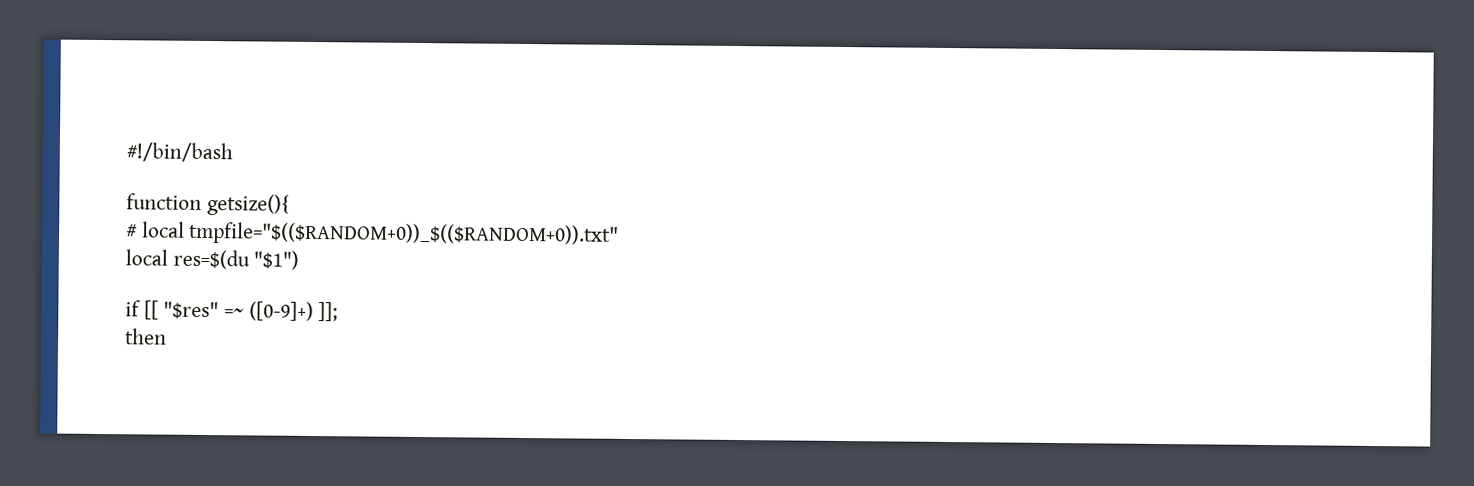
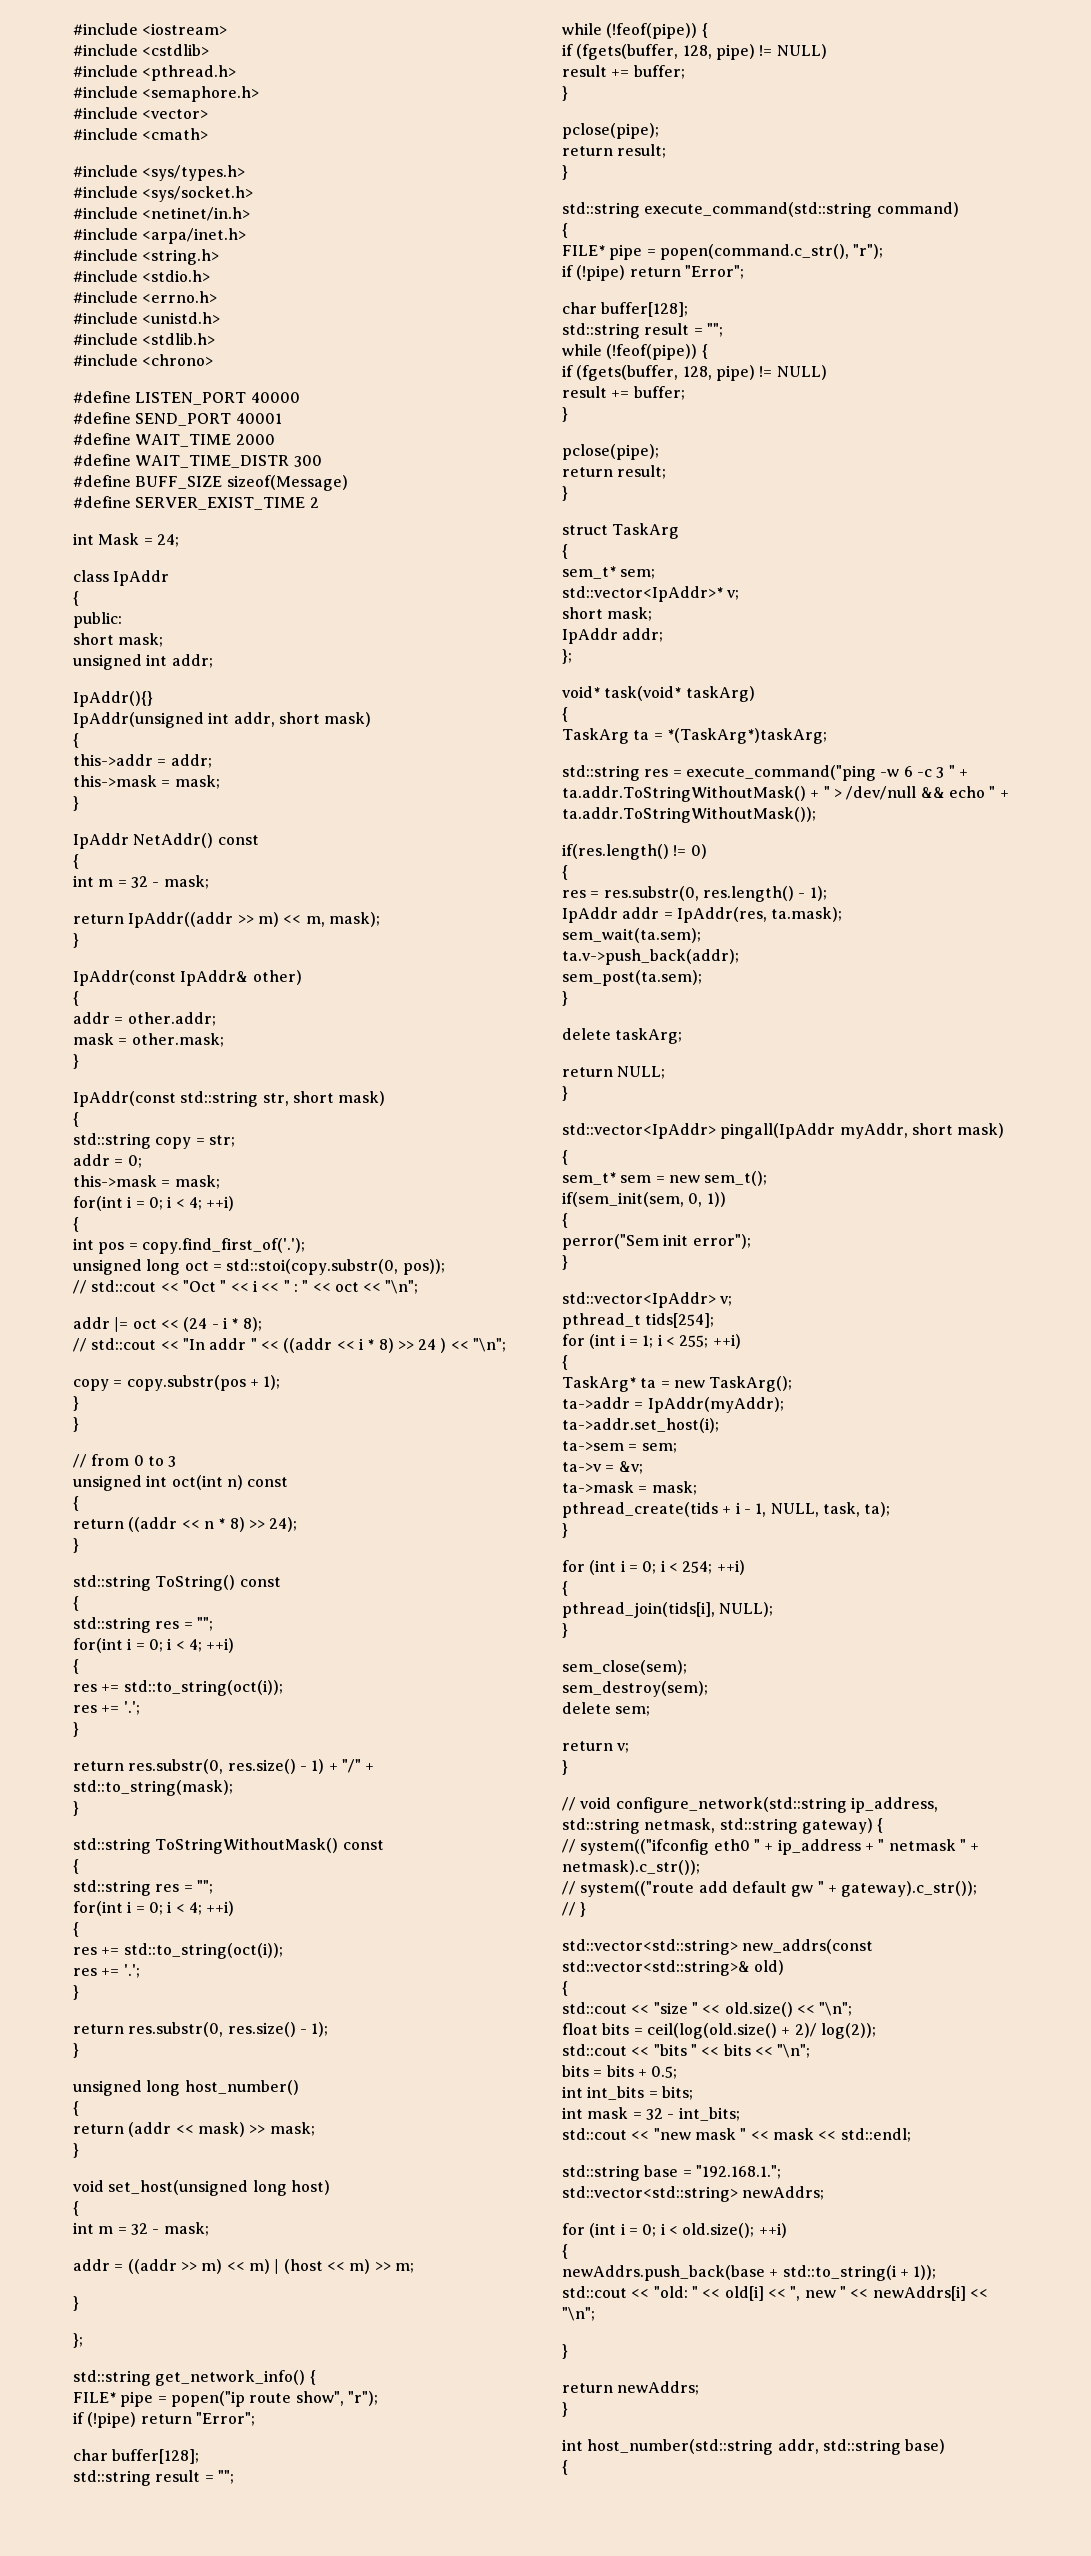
- #!/bin/bash
- function getsize(){
- # local tmpfile="$(($RANDOM+0))_$(($RANDOM+0)).txt"
- local res=$(du "$1")
- if [[ "$res" =~ ([0-9]+) ]];
- then
+ #include <iostream>
+ #include <cstdlib>
+ #include <pthread.h>
+ #include <semaphore.h>
+ #include <vector>
+ #include <cmath>
+ #include <sys/types.h>
+ #include <sys/socket.h>
+ #include <netinet/in.h>
+ #include <arpa/inet.h>
+ #include <string.h>
+ #include <stdio.h>
+ #include <errno.h>
+ #include <unistd.h>
+ #include <stdlib.h>
+ #include <chrono>
+ #define LISTEN_PORT 40000
+ #define SEND_PORT 40001
+ #define WAIT_TIME 2000
+ #define WAIT_TIME_DISTR 300
+ #define BUFF_SIZE sizeof(Message)
+ #define SERVER_EXIST_TIME 2
+ int Mask = 24;
+ class IpAddr
+ {
+ public:
+ short mask;
+ unsigned int addr;
+ IpAddr(){}
+ IpAddr(unsigned int addr, short mask)
+ {
+ this->addr = addr;
+ this->mask = mask;
+ }
+ IpAddr NetAddr() const
+ {
+ int m = 32 - mask;
+ return IpAddr((addr >> m) << m, mask);
+ }
+ IpAddr(const IpAddr& other)
+ {
+ addr = other.addr;
+ mask = other.mask;
+ }
+ IpAddr(const std::string str, short mask)
+ {
+ std::string copy = str;
+ addr = 0;
+ this->mask = mask;
+ for(int i = 0; i < 4; ++i)
+ {
+ int pos = copy.find_first_of('.');
+ unsigned long oct = std::stoi(copy.substr(0, pos));
+ // std::cout << "Oct " << i << " : " << oct << "\n";
+ addr |= oct << (24 - i * 8);
+ // std::cout << "In addr " << ((addr << i * 8) >> 24 ) << "\n";
+ copy = copy.substr(pos + 1);
+ }
+ }
+ // from 0 to 3
+ unsigned int oct(int n) const
+ {
+ return ((addr << n * 8) >> 24);
+ }
+ std::string ToString() const
+ {
+ std::string res = "";
+ for(int i = 0; i < 4; ++i)
+ {
+ res += std::to_string(oct(i));
+ res += '.';
+ }
+ return res.substr(0, res.size() - 1) + "/" + std::to_string(mask);
+ }
+ std::string ToStringWithoutMask() const
+ {
+ std::string res = "";
+ for(int i = 0; i < 4; ++i)
+ {
+ res += std::to_string(oct(i));
+ res += '.';
+ }
+ return res.substr(0, res.size() - 1);
+ }
+ unsigned long host_number()
+ {
+ return (addr << mask) >> mask;
+ }
+ void set_host(unsigned long host)
+ {
+ int m = 32 - mask;
+ addr = ((addr >> m) << m) | (host << m) >> m;
+ }
+ };
+ std::string get_network_info() {
+ FILE* pipe = popen("ip route show", "r");
+ if (!pipe) return "Error";
+ char buffer[128];
+ std::string result = "";
+ while (!feof(pipe)) {
+ if (fgets(buffer, 128, pipe) != NULL)
+ result += buffer;
+ }
+ pclose(pipe);
+ return result;
+ }
+ std::string execute_command(std::string command)
+ {
+ FILE* pipe = popen(command.c_str(), "r");
+ if (!pipe) return "Error";
+ char buffer[128];
+ std::string result = "";
+ while (!feof(pipe)) {
+ if (fgets(buffer, 128, pipe) != NULL)
+ result += buffer;
+ }
+ pclose(pipe);
+ return result;
+ }
+ struct TaskArg
+ {
+ sem_t* sem;
+ std::vector<IpAddr>* v;
+ short mask;
+ IpAddr addr;
+ };
+ void* task(void* taskArg)
+ {
+ TaskArg ta = *(TaskArg*)taskArg;
+ std::string res = execute_command("ping -w 6 -c 3 " + ta.addr.ToStringWithoutMask() + " > /dev/null && echo " + ta.addr.ToStringWithoutMask());
+ if(res.length() != 0)
+ {
+ res = res.substr(0, res.length() - 1);
+ IpAddr addr = IpAddr(res, ta.mask);
+ sem_wait(ta.sem);
+ ta.v->push_back(addr);
+ sem_post(ta.sem);
+ }
+ delete taskArg;
+ return NULL;
+ }
+ std::vector<IpAddr> pingall(IpAddr myAddr, short mask)
+ {
+ sem_t* sem = new sem_t();
+ if(sem_init(sem, 0, 1))
+ {
+ perror("Sem init error");
+ }
+ std::vector<IpAddr> v;
+ pthread_t tids[254];
+ for (int i = 1; i < 255; ++i)
+ {
+ TaskArg* ta = new TaskArg();
+ ta->addr = IpAddr(myAddr);
+ ta->addr.set_host(i);
+ ta->sem = sem;
+ ta->v = &v;
+ ta->mask = mask;
+ pthread_create(tids + i - 1, NULL, task, ta);
+ }
+ for (int i = 0; i < 254; ++i)
+ {
+ pthread_join(tids[i], NULL);
+ }
+ sem_close(sem);
+ sem_destroy(sem);
+ delete sem;
+ return v;
+ }
+ // void configure_network(std::string ip_address, std::string netmask, std::string gateway) {
+ // system(("ifconfig eth0 " + ip_address + " netmask " + netmask).c_str());
+ // system(("route add default gw " + gateway).c_str());
+ // }
+ std::vector<std::string> new_addrs(const std::vector<std::string>& old)
+ {
+ std::cout << "size " << old.size() << "\n";
+ float bits = ceil(log(old.size() + 2)/ log(2));
+ std::cout << "bits " << bits << "\n";
+ bits = bits + 0.5;
+ int int_bits = bits;
+ int mask = 32 - int_bits;
+ std::cout << "new mask " << mask << std::endl;
+ std::string base = "192.168.1.";
+ std::vector<std::string> newAddrs;
+ for (int i = 0; i < old.size(); ++i)
+ {
+ newAddrs.push_back(base + std::to_string(i + 1));
+ std::cout << "old: " << old[i] << ", new " << newAddrs[i] << "\n";
+ }
+ return newAddrs;
+ }
+ int host_number(std::string addr, std::string base)
+ {

